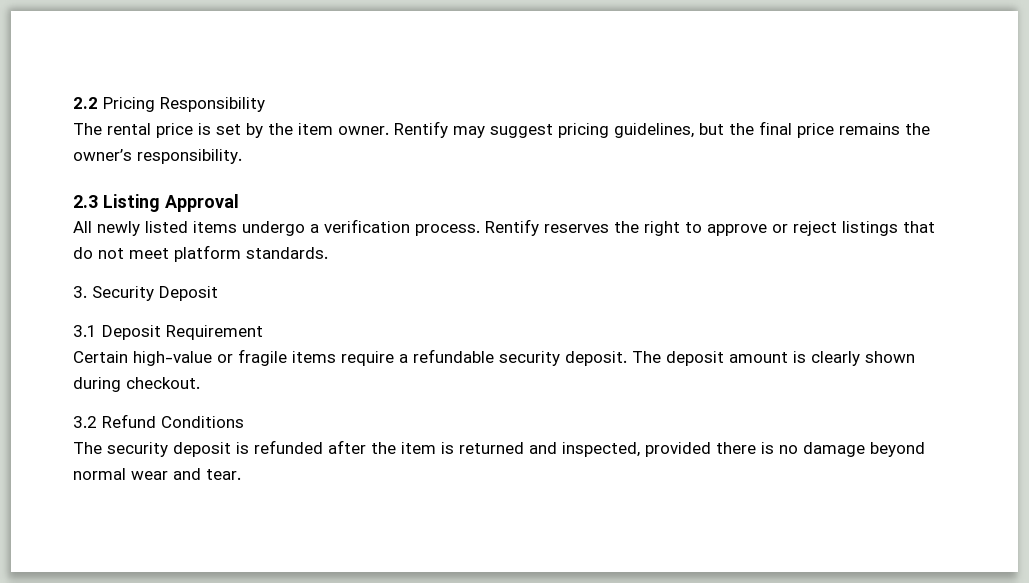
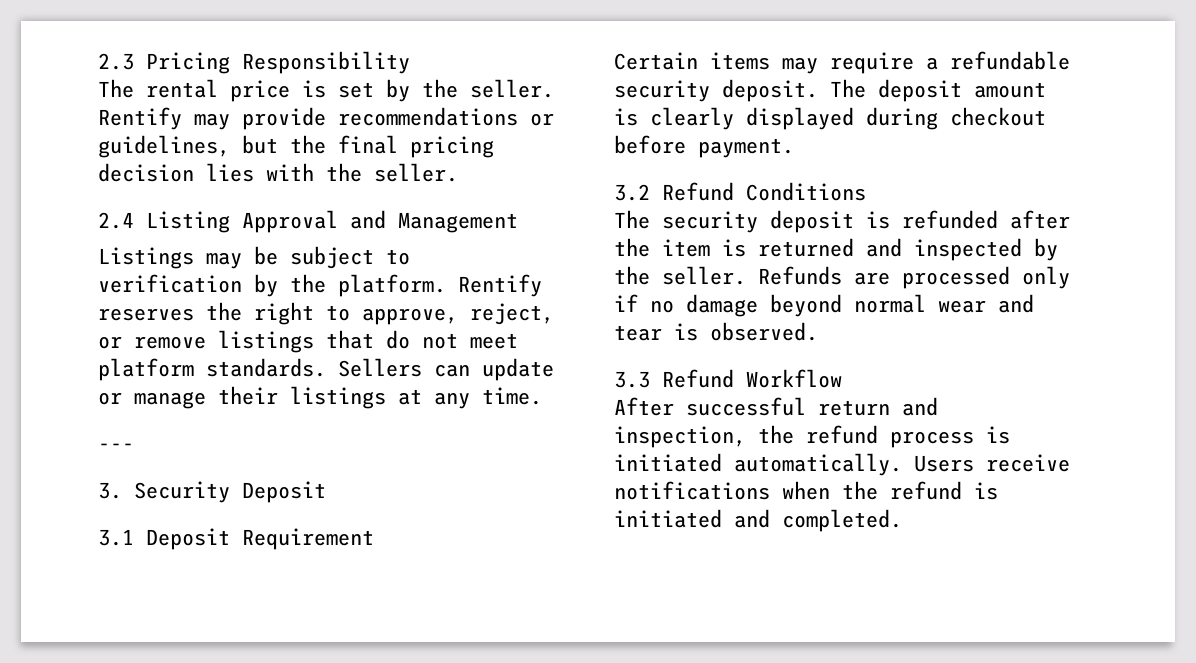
- 2.2 Pricing Responsibility
+ 2.3 Pricing Responsibility
- The rental price is set by the item owner. Rentify may suggest pricing guidelines, but the final price remains the owner’s responsibility.
- 2.3 Listing Approval
- All newly listed items undergo a verification process.
+ The rental price is set by the seller. Rentify may provide recommendations or guidelines, but the final pricing decision lies with the seller.
+ 2.4 Listing Approval and Management
+ Listings may be subject to verification by the platform.
- Rentify reserves the right to approve or reject listings that do not meet platform standards.
+ Rentify reserves the right to approve, reject, or remove listings that do not meet platform standards. Sellers can update or manage their listings at any time.
+ ---
- Certain high-value or fragile items require a refundable security deposit.
+ Certain items may require a refundable security deposit.
- The deposit amount is clearly shown during checkout.
+ The deposit amount is clearly displayed during checkout before payment.
- The security deposit is refunded after the item is returned and inspected, provided there is no damage beyond normal wear and tear.
+ The security deposit is refunded after the item is returned and inspected by the seller. Refunds are processed only if no damage beyond normal wear and tear is observed.
+ 3.3 Refund Workflow
+ After successful return and inspection, the refund process is initiated automatically. Users receive notifications when the refund is initiated and completed.

